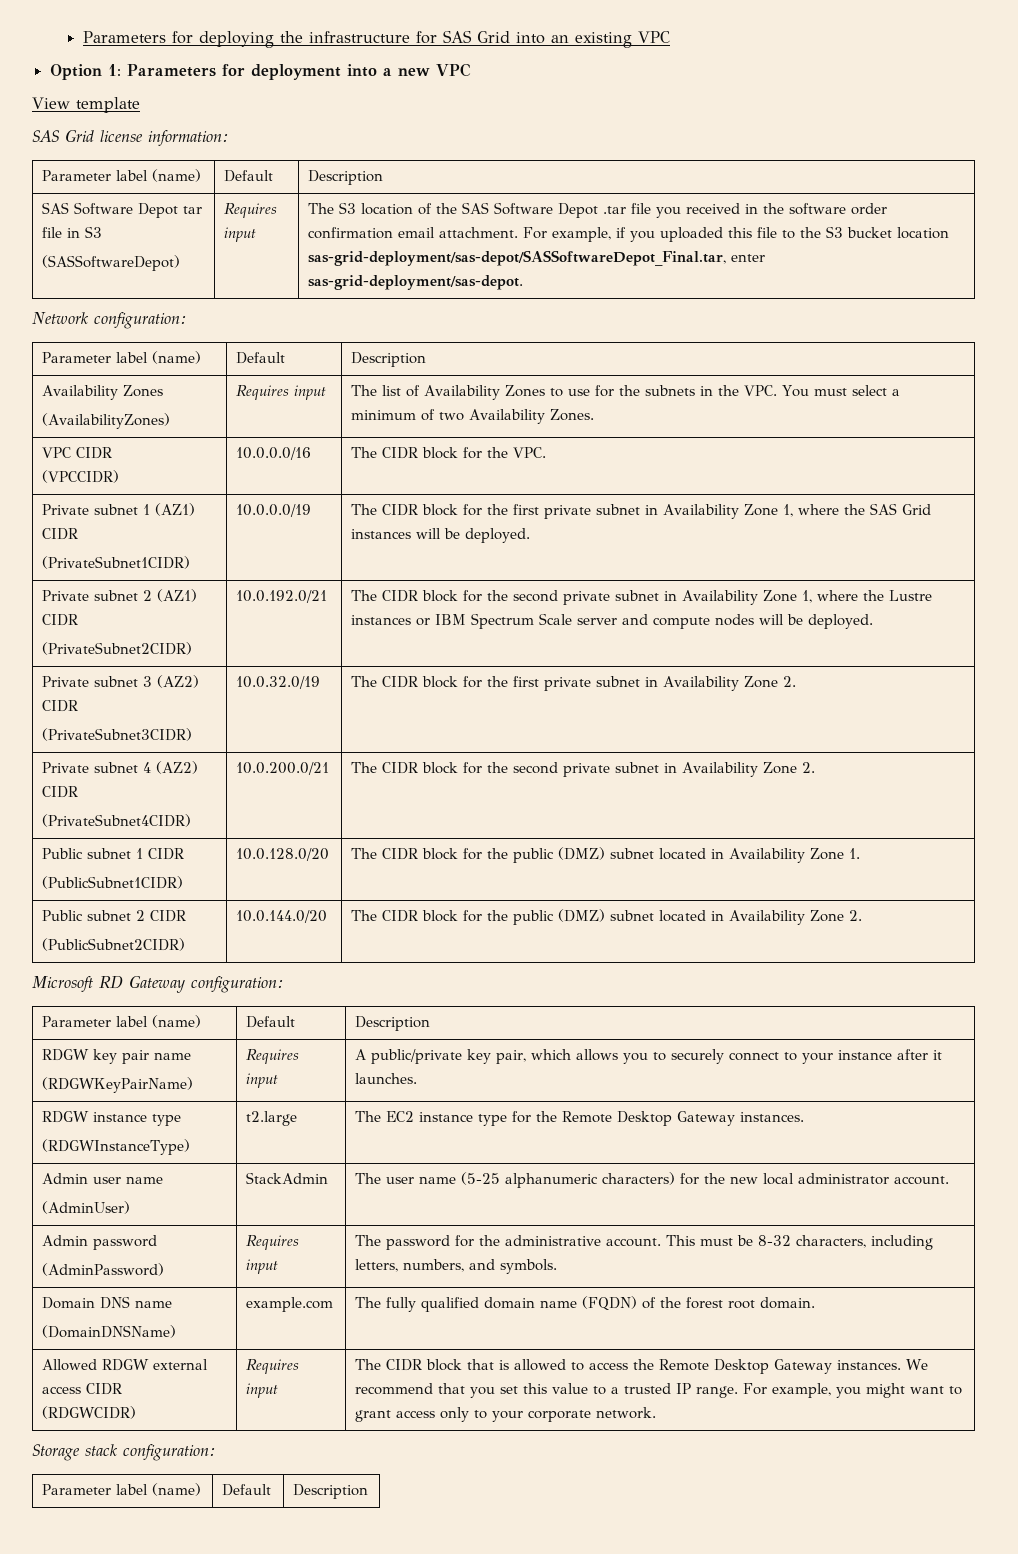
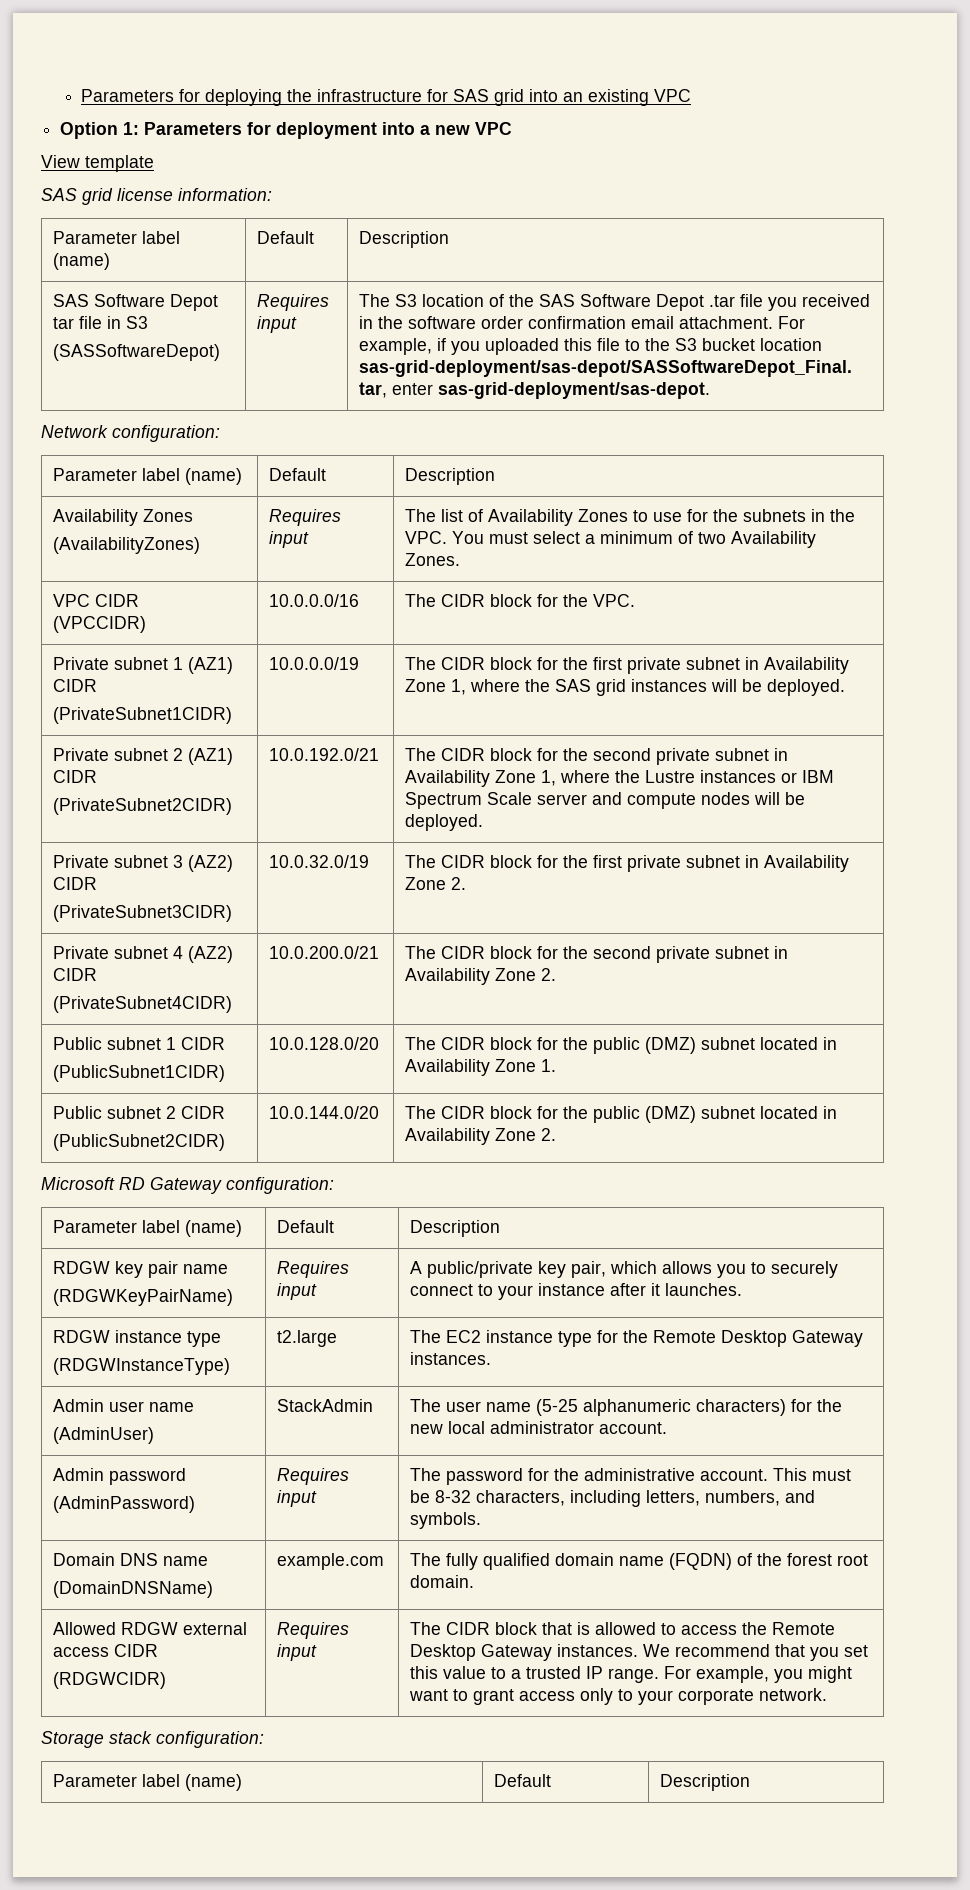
- Parameters for deploying the infrastructure for SAS Grid into an existing VPC
+ Parameters for deploying the infrastructure for SAS grid into an existing VPC
- SAS Grid license information:
+ SAS grid license information:
  Private subnet 1 (AZ1) CIDR
- (PrivateSubnet1CIDR) | 10.0.0.0/19 | The CIDR block for the first private subnet in Availability Zone 1, where the SAS Grid instances will be deployed.
+ (PrivateSubnet1CIDR) | 10.0.0.0/19 | The CIDR block for the first private subnet in Availability Zone 1, where the SAS grid instances will be deployed.

